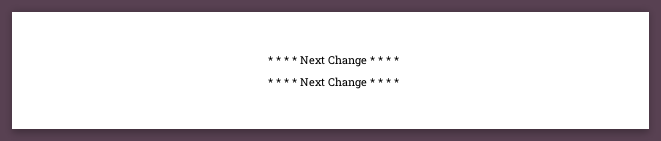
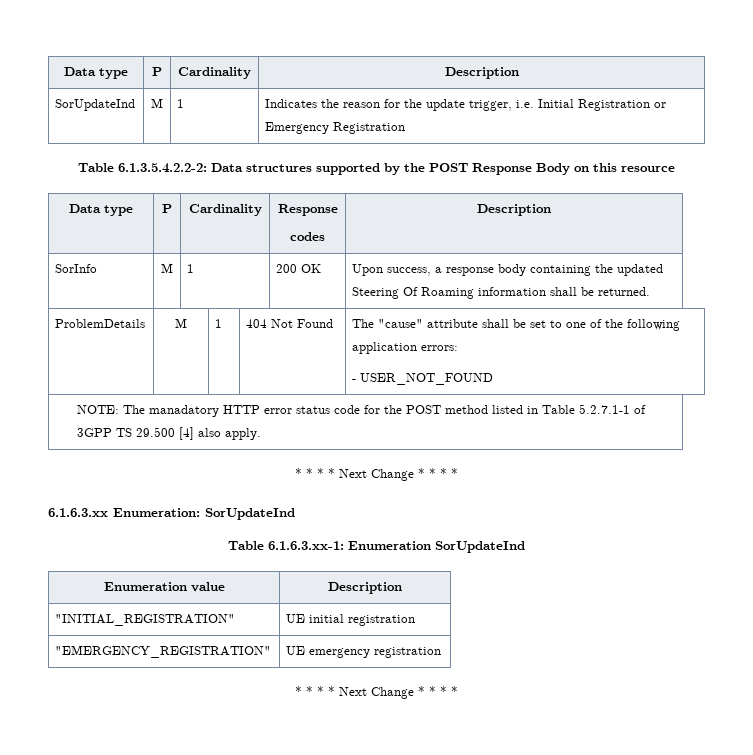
+ Data type | P | Cardinality | Description
+ SorUpdateInd | M | 1 | Indicates the reason for the update trigger, i.e. Initial Registration or Emergency Registration
+ Table 6.1.3.5.4.2.2-2: Data structures supported by the POST Response Body on this resource
+ Data type | P | Cardinality | Response
+ codes | Description
+ SorInfo | M | 1 | 200 OK | Upon success, a response body containing the updated Steering Of Roaming information shall be returned.
+ ProblemDetails | M | 1 | 404 Not Found | The "cause" attribute shall be set to one of the following application errors:
+ - USER_NOT_FOUND
+ NOTE: The manadatory HTTP error status code for the POST method listed in Table 5.2.7.1-1 of 3GPP TS 29.500 [4] also apply.
+ 6.1.6.3.xx Enumeration: SorUpdateInd
+ Table 6.1.6.3.xx-1: Enumeration SorUpdateInd
+ Enumeration value | Description
+ "INITIAL_REGISTRATION" | UE initial registration
+ "EMERGENCY_REGISTRATION" | UE emergency registration

